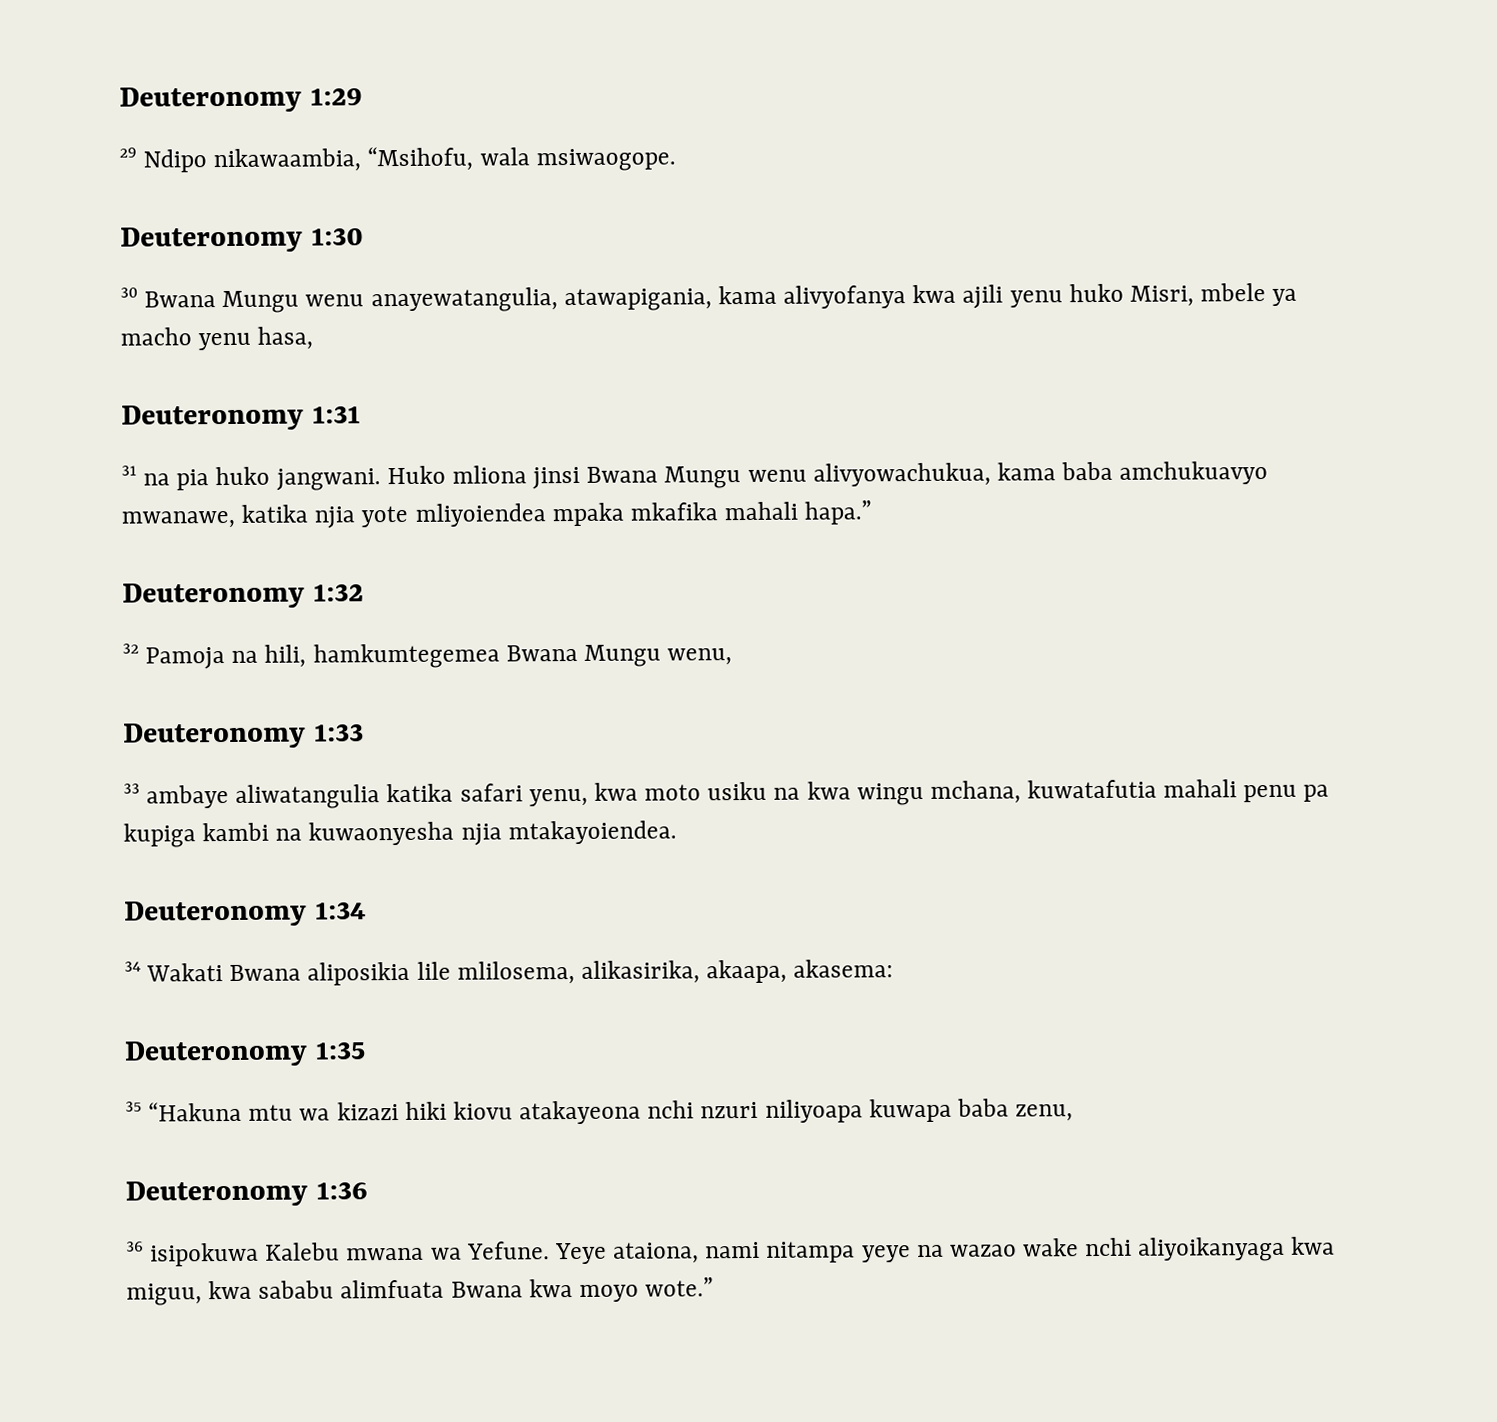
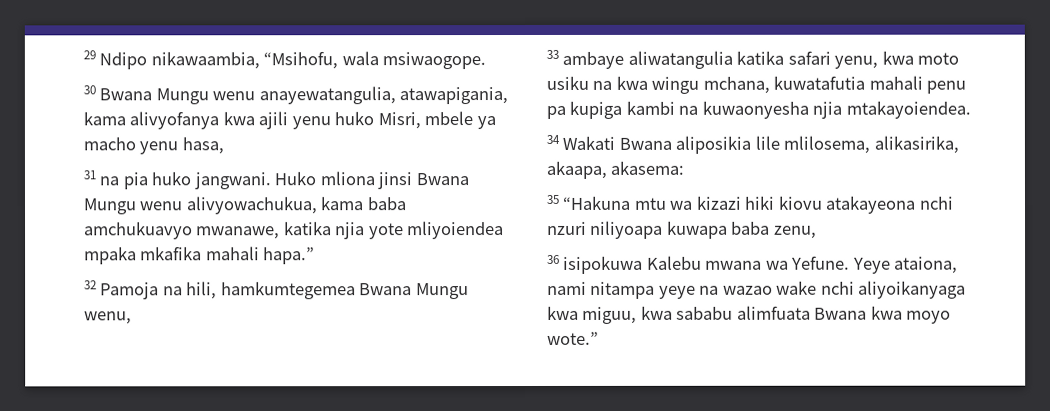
- Deuteronomy 1:29
- Deuteronomy 1:30
- Deuteronomy 1:31
- Deuteronomy 1:32
- Deuteronomy 1:33
- Deuteronomy 1:34
- Deuteronomy 1:35
- Deuteronomy 1:36

